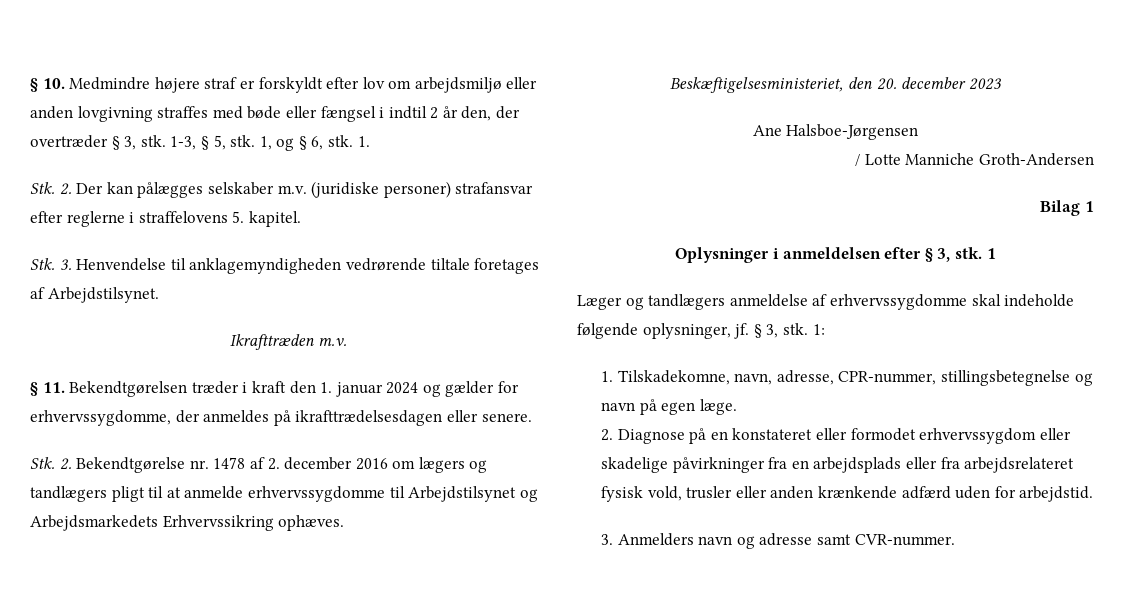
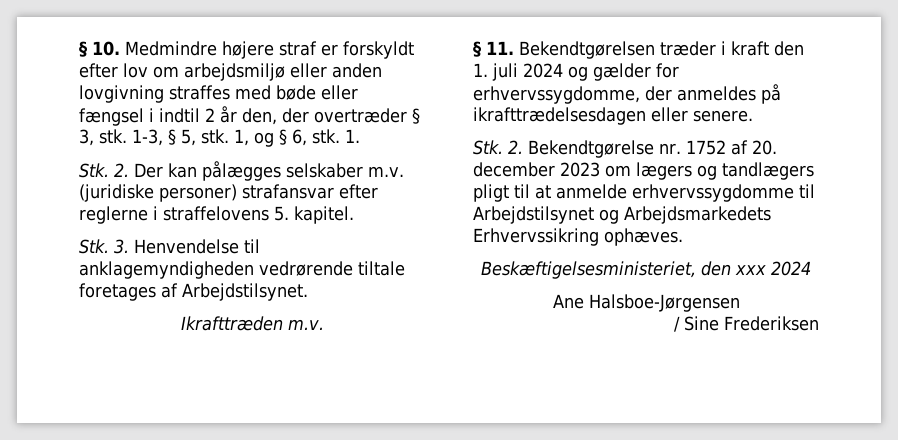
- § 11. Bekendtgørelsen træder i kraft den 1. januar 2024 og gælder for erhvervssygdomme, der anmeldes på ikrafttrædelsesdagen eller senere.
+ § 11. Bekendtgørelsen træder i kraft den 1. juli 2024 og gælder for erhvervssygdomme, der anmeldes på ikrafttrædelsesdagen eller senere.
- Stk. 2. Bekendtgørelse nr. 1478 af 2. december 2016 om lægers og tandlægers pligt til at anmelde erhvervssygdomme til Arbejdstilsynet og Arbejdsmarkedets Erhvervssikring ophæves.
+ Stk. 2. Bekendtgørelse nr. 1752 af 20. december 2023 om lægers og tandlægers pligt til at anmelde erhvervssygdomme til Arbejdstilsynet og Arbejdsmarkedets Erhvervssikring ophæves.
- Beskæftigelsesministeriet, den 20. december 2023
+ Beskæftigelsesministeriet, den xxx 2024
- / Lotte Manniche Groth-Andersen
- Bilag 1
- Oplysninger i anmeldelsen efter § 3, stk. 1
- Læger og tandlægers anmeldelse af erhvervssygdomme skal indeholde følgende oplysninger, jf. § 3, stk. 1:
- 1. Tilskadekomne, navn, adresse, CPR-nummer, stillingsbetegnelse og navn på egen læge.
- 2. Diagnose på en konstateret eller formodet erhvervssygdom eller skadelige påvirkninger fra en arbejdsplads eller fra arbejdsrelateret fysisk vold, trusler eller anden krænkende adfærd uden for arbejdstid.
- 3. Anmelders navn og adresse samt CVR-nummer.
+ / Sine Frederiksen

